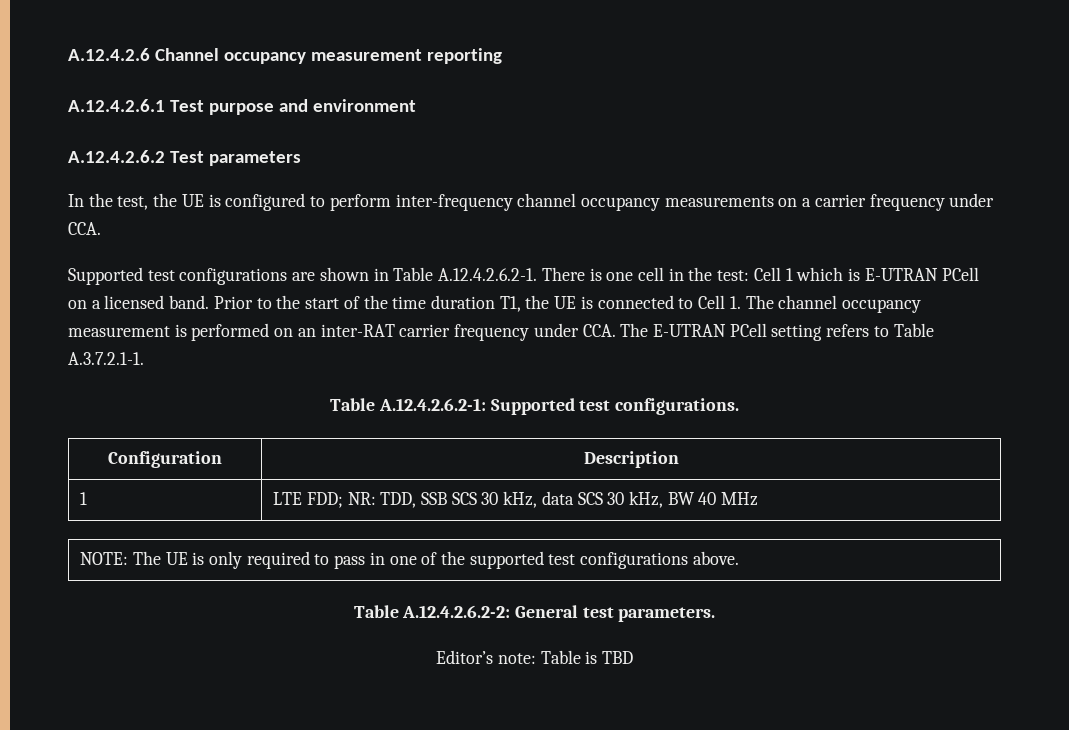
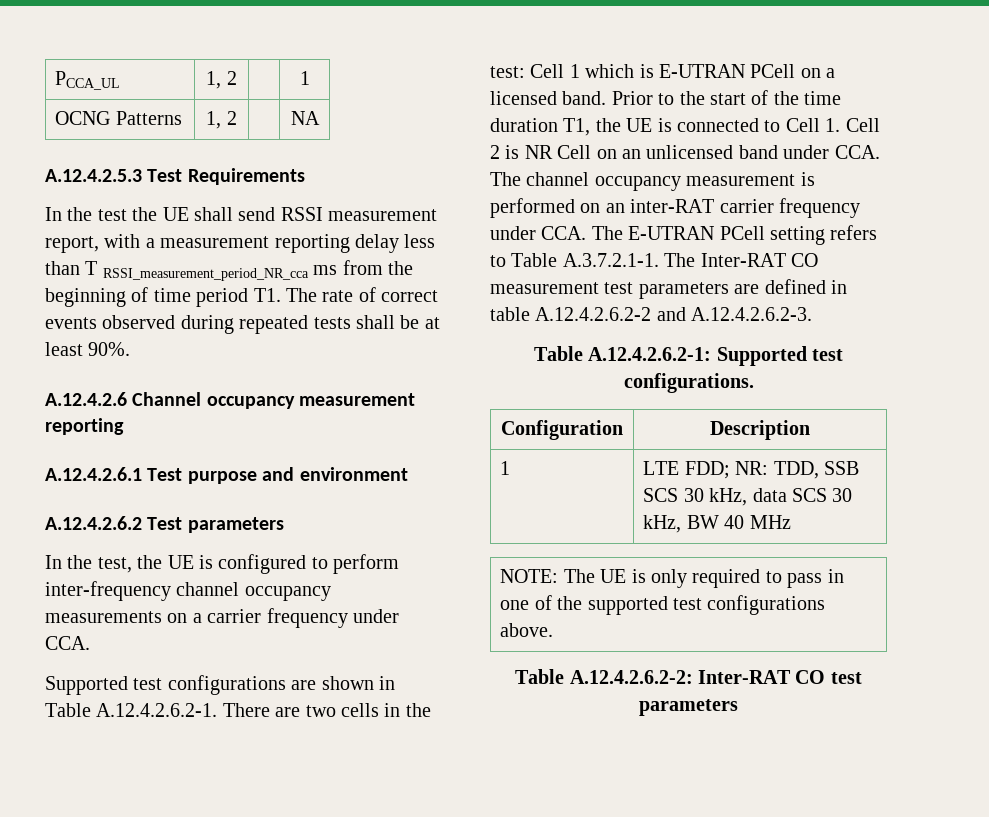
+ PCCA_UL | 1, 2 | | 1
+ OCNG Patterns | 1, 2 | | NA
+ A.12.4.2.5.3 Test Requirements
+ In the test the UE shall send RSSI measurement report, with a measurement reporting delay less than T RSSI_measurement_period_NR_cca ms from the beginning of time period T1. The rate of correct events observed during repeated tests shall be at least 90%.
- Supported test configurations are shown in Table A.12.4.2.6.2-1. There is one cell in the test: Cell 1 which is E-UTRAN PCell on a licensed band.
+ Supported test configurations are shown in Table A.12.4.2.6.2-1. There are two cells in the test: Cell 1 which is E-UTRAN PCell on a licensed band.
- Prior to the start of the time duration T1, the UE is connected to Cell 1. The channel occupancy measurement is performed on an inter-RAT carrier frequency under CCA. The E-UTRAN PCell setting refers to Table A.3.7.2.1-1.
+ Prior to the start of the time duration T1, the UE is connected to Cell 1. Cell 2 is NR Cell on an unlicensed band under CCA. The channel occupancy measurement is performed on an inter-RAT carrier frequency under CCA. The E-UTRAN PCell setting refers to Table A.3.7.2.1-1. The Inter-RAT CO measurement test parameters are defined in table A.12.4.2.6.2-2 and A.12.4.2.6.2-3.
- Table A.12.4.2.6.2-2: General test parameters.
- Editor’s note: Table is TBD
+ Table A.12.4.2.6.2-2: Inter-RAT CO test parameters

